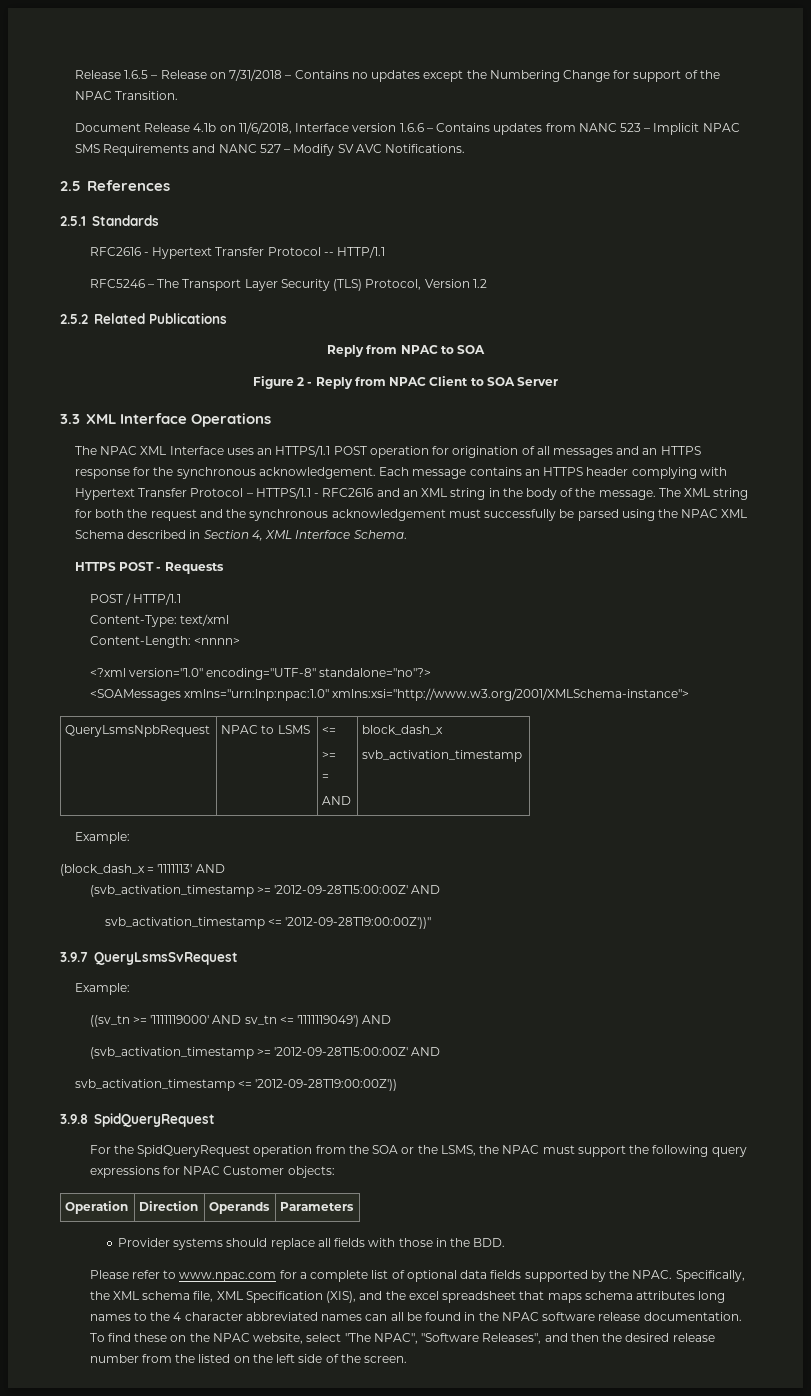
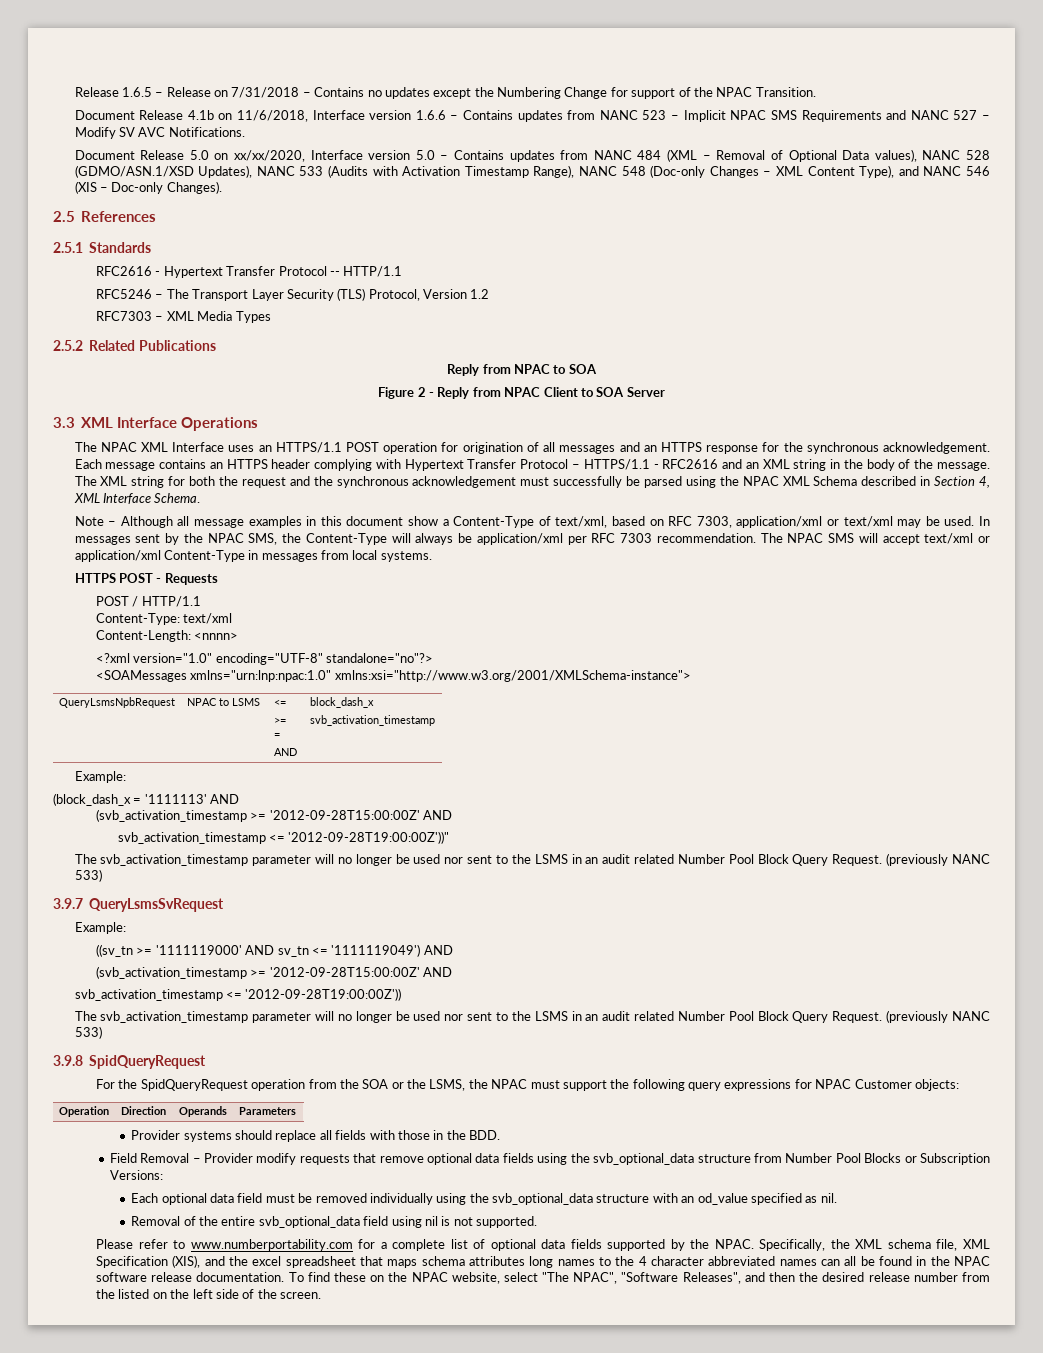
+ Document Release 5.0 on xx/xx/2020, Interface version 5.0 – Contains updates from NANC 484 (XML – Removal of Optional Data values), NANC 528 (GDMO/ASN.1/XSD Updates), NANC 533 (Audits with Activation Timestamp Range), NANC 548 (Doc-only Changes – XML Content Type), and NANC 546 (XIS – Doc-only Changes).
+ RFC7303 – XML Media Types
+ Note – Although all message examples in this document show a Content-Type of text/xml, based on RFC 7303, application/xml or text/xml may be used. In messages sent by the NPAC SMS, the Content-Type will always be application/xml per RFC 7303 recommendation. The NPAC SMS will accept text/xml or application/xml Content-Type in messages from local systems.
  svb_activation_timestamp <= '2012-09-28T19:00:00Z'))"
+ The svb_activation_timestamp parameter will no longer be used nor sent to the LSMS in an audit related Number Pool Block Query Request. (previously NANC 533)
  svb_activation_timestamp <= '2012-09-28T19:00:00Z'))
+ The svb_activation_timestamp parameter will no longer be used nor sent to the LSMS in an audit related Number Pool Block Query Request. (previously NANC 533)
+ Field Removal – Provider modify requests that remove optional data fields using the svb_optional_data structure from Number Pool Blocks or Subscription Versions:
+ Each optional data field must be removed individually using the svb_optional_data structure with an od_value specified as nil.
+ Removal of the entire svb_optional_data field using nil is not supported.
- Please refer to www.npac.com for a complete list of optional data fields supported by the NPAC.
+ Please refer to www.numberportability.com for a complete list of optional data fields supported by the NPAC.

